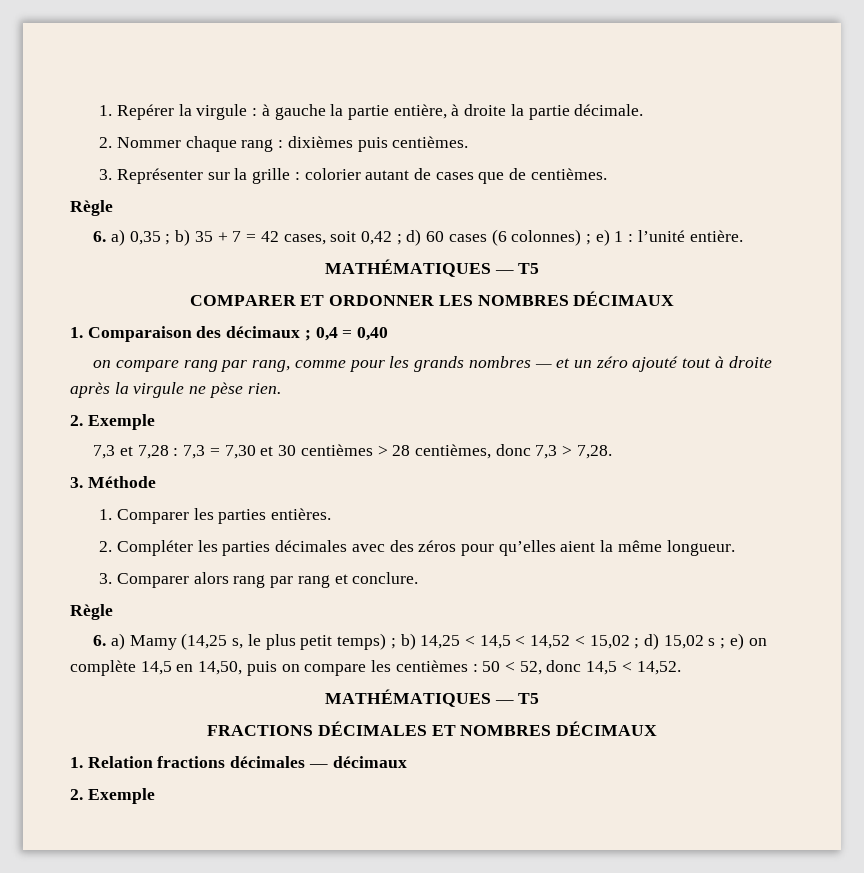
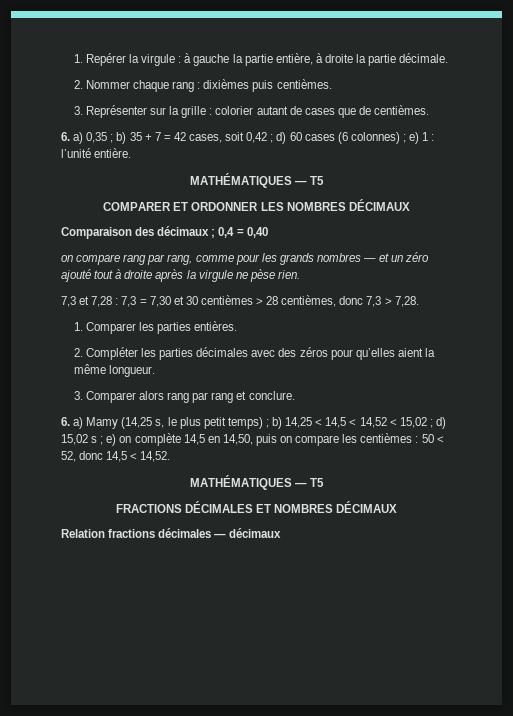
  3. Représenter sur la grille : colorier autant de cases que de centièmes.
- Règle
- 1. Comparaison des décimaux ; 0,4 = 0,40
+ Comparaison des décimaux ; 0,4 = 0,40
  on compare rang par rang, comme pour les grands nombres — et un zéro ajouté tout à droite après la virgule ne pèse rien.
- 2. Exemple
- 3. Méthode
  3. Comparer alors rang par rang et conclure.
- Règle
- 1. Relation fractions décimales — décimaux
- 2. Exemple
+ Relation fractions décimales — décimaux

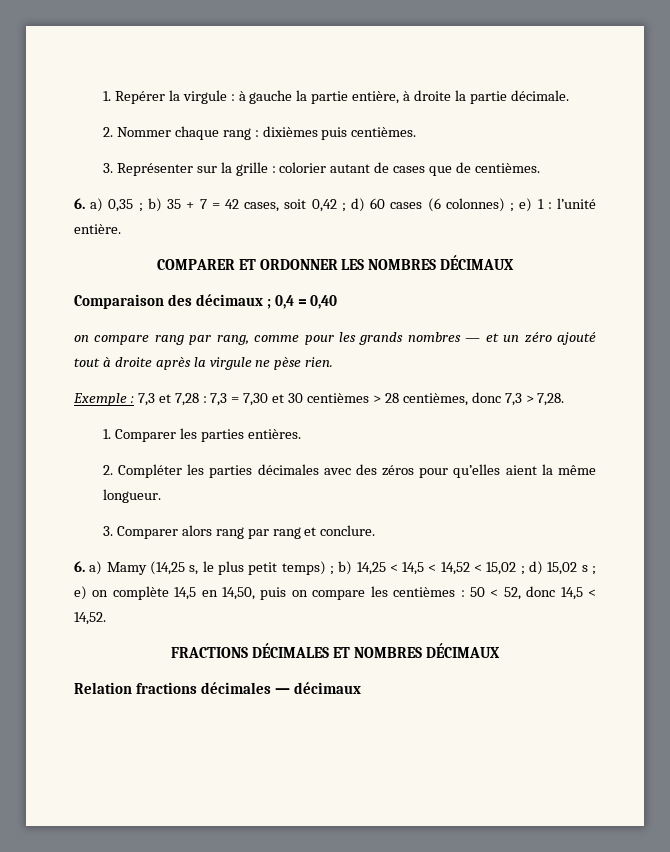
  6. a) 0,35 ; b) 35 + 7 = 42 cases, soit 0,42 ; d) 60 cases (6 colonnes) ; e) 1 : l’unité entière.
- MATHÉMATIQUES — T5
- 7,3 et 7,28 : 7,3 = 7,30 et 30 centièmes > 28 centièmes, donc 7,3 > 7,28.
+ Exemple : 7,3 et 7,28 : 7,3 = 7,30 et 30 centièmes > 28 centièmes, donc 7,3 > 7,28.
  6. a) Mamy (14,25 s, le plus petit temps) ; b) 14,25 < 14,5 < 14,52 < 15,02 ; d) 15,02 s ; e) on complète 14,5 en 14,50, puis on compare les centièmes : 50 < 52, donc 14,5 < 14,52.
- MATHÉMATIQUES — T5

